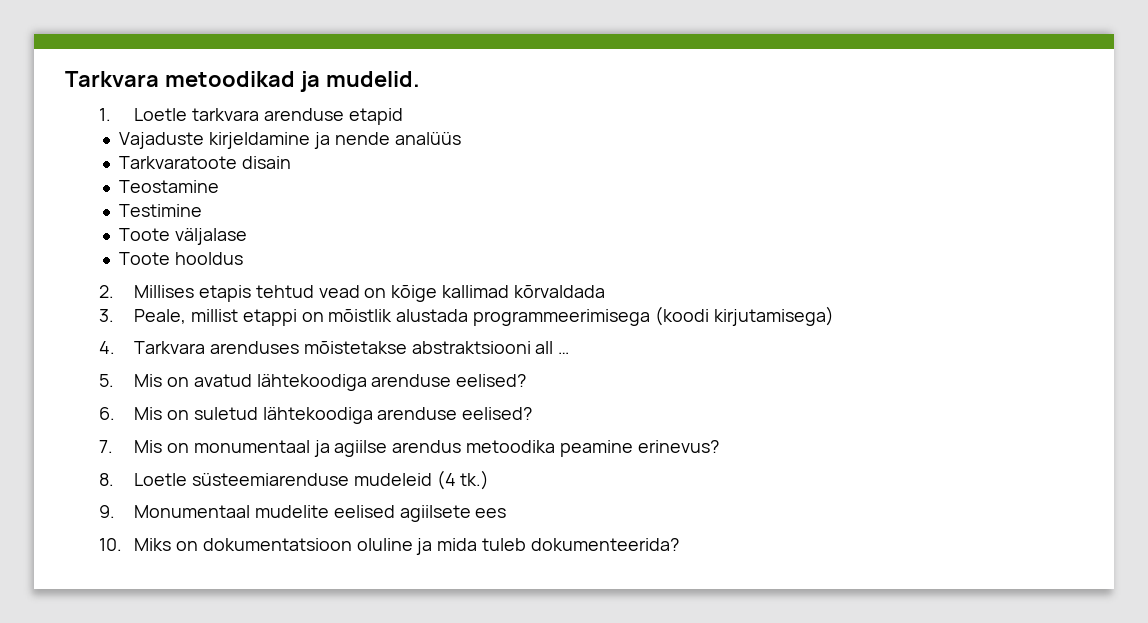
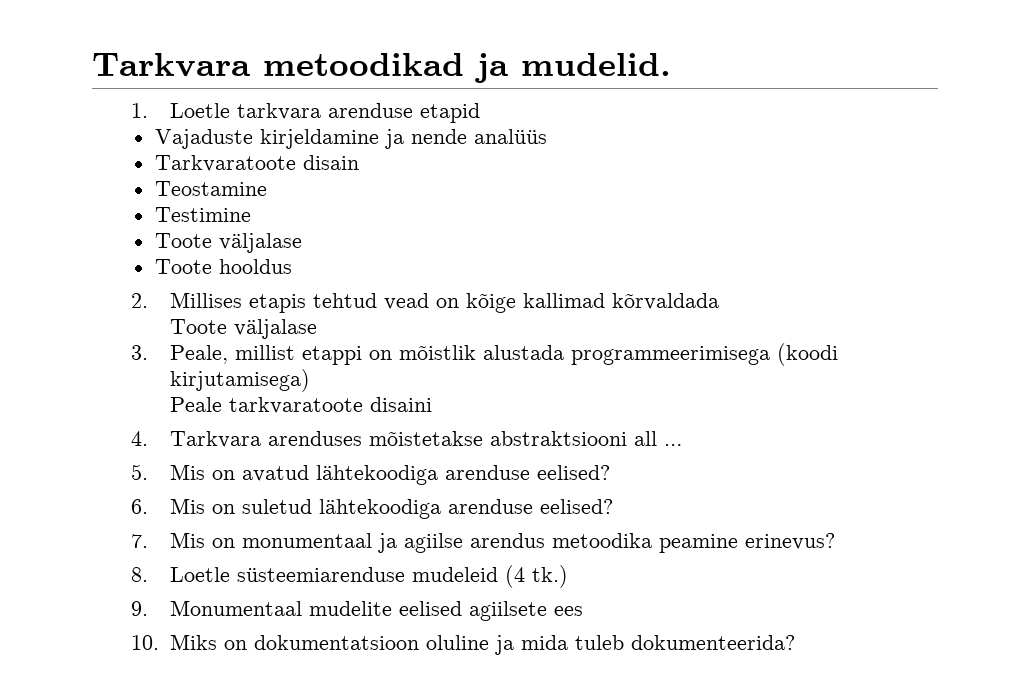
  2. Millises etapis tehtud vead on kõige kallimad kõrvaldada
+ Toote väljalase
+ Peale tarkvaratoote disaini

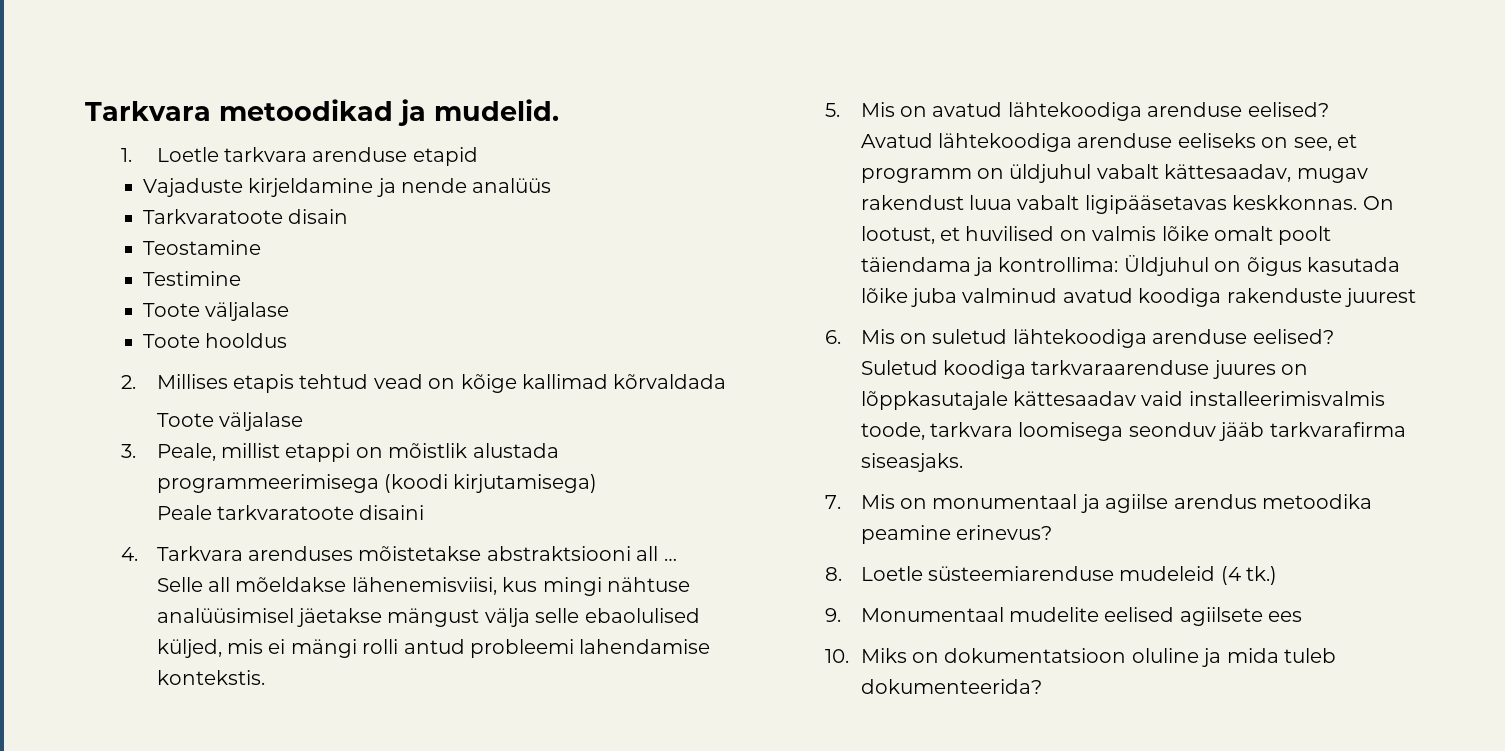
+ Selle all mõeldakse lähenemisviisi, kus mingi nähtuse analüüsimisel jäetakse mängust välja selle ebaolulised küljed, mis ei mängi rolli antud probleemi lahendamise kontekstis.
+ Avatud lähtekoodiga arenduse eeliseks on see, et programm on üldjuhul vabalt kättesaadav, mugav rakendust luua vabalt ligipääsetavas keskkonnas. On lootust, et huvilised on valmis lõike omalt poolt täiendama ja kontrollima: Üldjuhul on õigus kasutada lõike juba valminud avatud koodiga rakenduste juurest
+ Suletud koodiga tarkvaraarenduse juures on lõppkasutajale kättesaadav vaid installeerimisvalmis toode, tarkvara loomisega seonduv jääb tarkvarafirma siseasjaks.

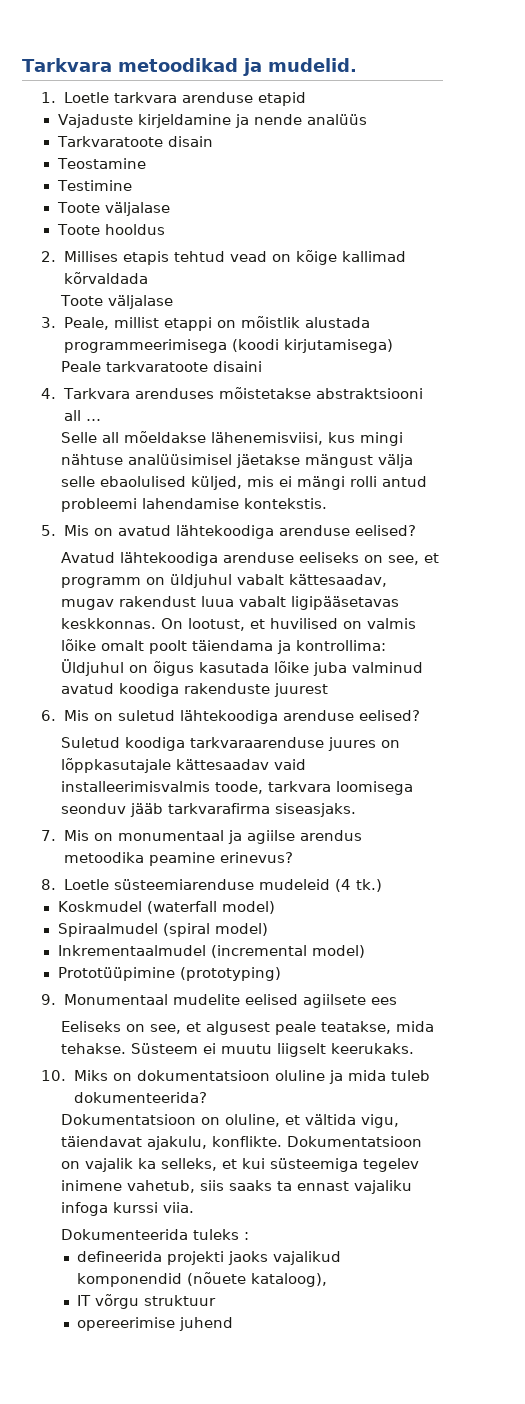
+ Koskmudel (waterfall model)
+ Spiraalmudel (spiral model)
+ Inkrementaalmudel (incremental model)
+ Prototüüpimine (prototyping)
+ Eeliseks on see, et algusest peale teatakse, mida tehakse. Süsteem ei muutu liigselt keerukaks.
+ Dokumentatsioon on oluline, et vältida vigu, täiendavat ajakulu, konflikte. Dokumentatsioon on vajalik ka selleks, et kui süsteemiga tegelev inimene vahetub, siis saaks ta ennast vajaliku infoga kurssi viia.
+ Dokumenteerida tuleks :
+ defineerida projekti jaoks vajalikud komponendid (nõuete kataloog),
+ IT võrgu struktuur
+ opereerimise juhend

